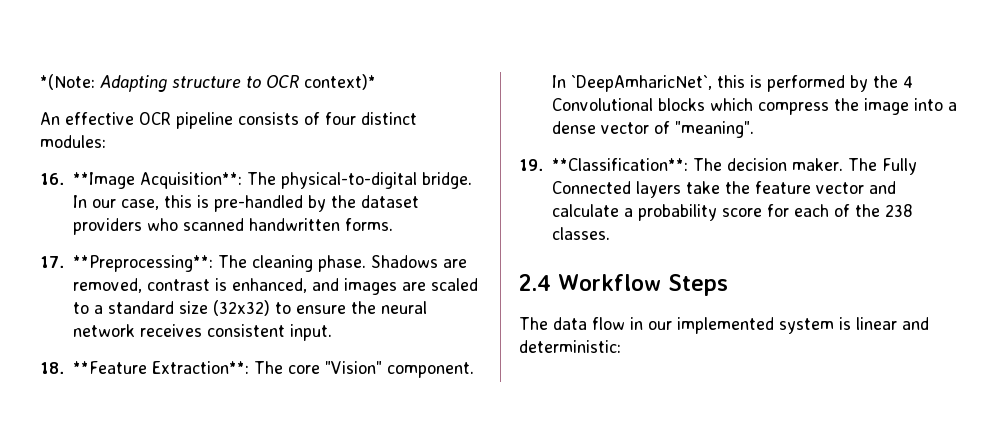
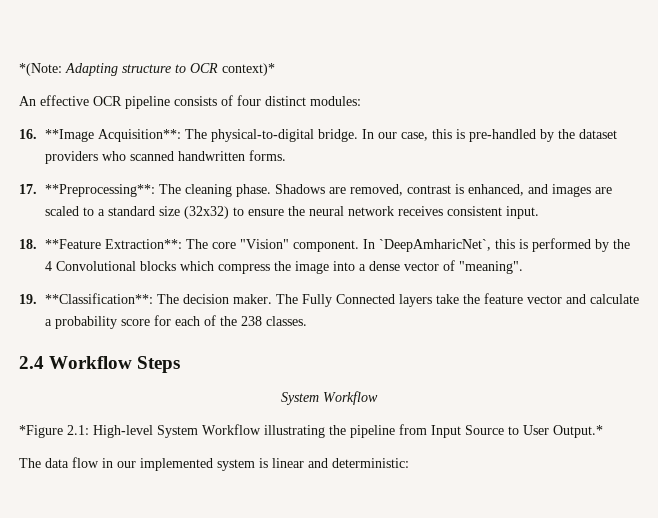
  2.4 Workflow Steps
+ System Workflow
+ *Figure 2.1: High-level System Workflow illustrating the pipeline from Input Source to User Output.*

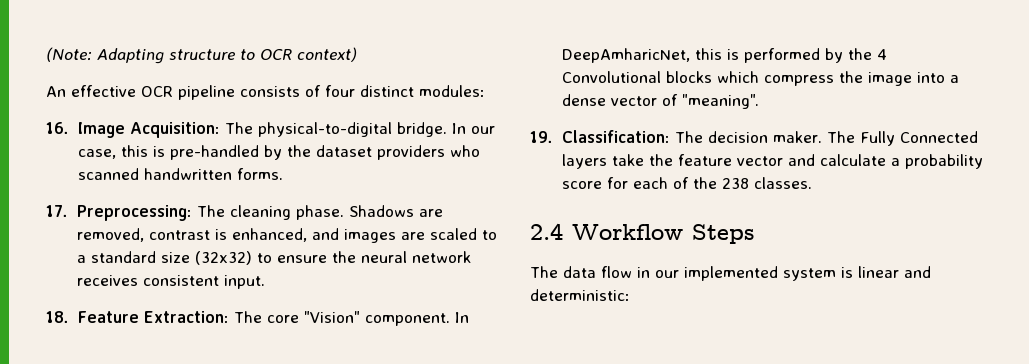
- *(Note: Adapting structure to OCR context)*
+ (Note: Adapting structure to OCR context)
- 16. **Image Acquisition**: The physical-to-digital bridge.
+ 16. Image Acquisition: The physical-to-digital bridge.
- 17. **Preprocessing**: The cleaning phase.
+ 17. Preprocessing: The cleaning phase.
- 18. **Feature Extraction**: The core "Vision" component.
+ 18. Feature Extraction: The core "Vision" component.
- In `DeepAmharicNet`, this is performed by the 4 Convolutional blocks which compress the image into a dense vector of "meaning".
+ In DeepAmharicNet, this is performed by the 4 Convolutional blocks which compress the image into a dense vector of "meaning".
- 19. **Classification**: The decision maker.
+ 19. Classification: The decision maker.
  2.4 Workflow Steps
- System Workflow
- *Figure 2.1: High-level System Workflow illustrating the pipeline from Input Source to User Output.*

